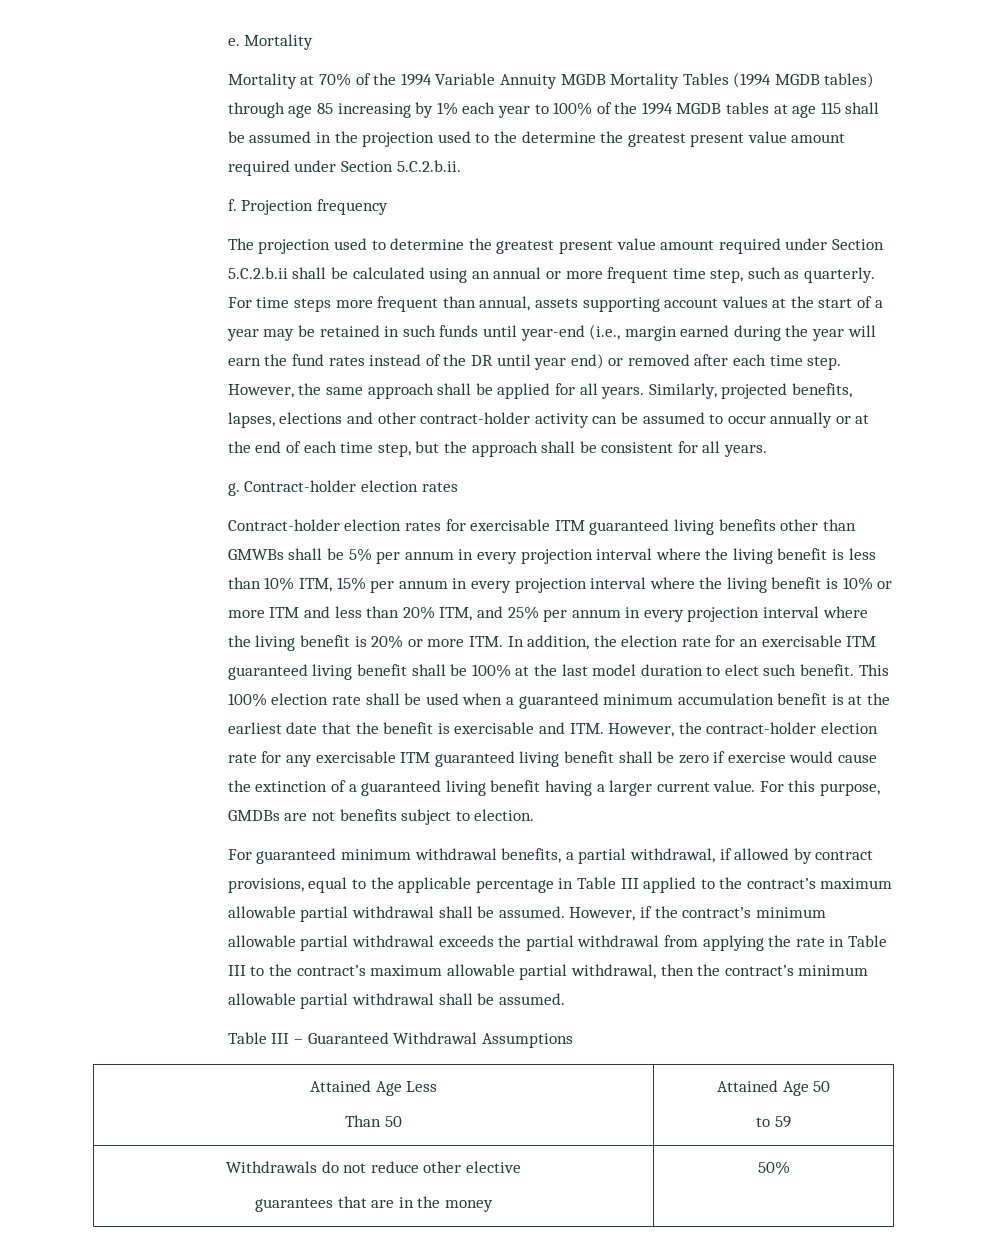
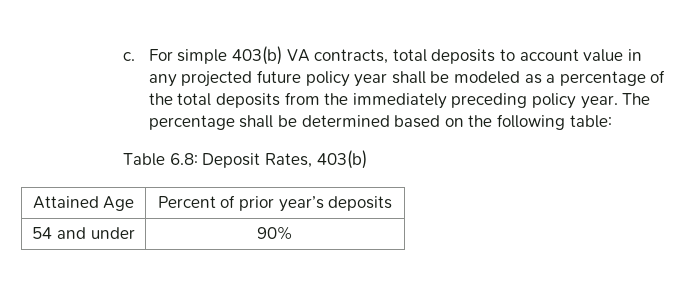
- e. Mortality
- Mortality at 70% of the 1994 Variable Annuity MGDB Mortality Tables (1994 MGDB tables) through age 85 increasing by 1% each year to 100% of the 1994 MGDB tables at age 115 shall be assumed in the projection used to the determine the greatest present value amount required under Section 5.C.2.b.ii.
- f. Projection frequency
- The projection used to determine the greatest present value amount required under Section 5.C.2.b.ii shall be calculated using an annual or more frequent time step, such as quarterly. For time steps more frequent than annual, assets supporting account values at the start of a year may be retained in such funds until year-end (i.e., margin earned during the year will earn the fund rates instead of the DR until year end) or removed after each time step. However, the same approach shall be applied for all years. Similarly, projected benefits, lapses, elections and other contract-holder activity can be assumed to occur annually or at the end of each time step, but the approach shall be consistent for all years.
- g. Contract-holder election rates
- Contract-holder election rates for exercisable ITM guaranteed living benefits other than GMWBs shall be 5% per annum in every projection interval where the living benefit is less than 10% ITM, 15% per annum in every projection interval where the living benefit is 10% or more ITM and less than 20% ITM, and 25% per annum in every projection interval where the living benefit is 20% or more ITM. In addition, the election rate for an exercisable ITM guaranteed living benefit shall be 100% at the last model duration to elect such benefit. This 100% election rate shall be used when a guaranteed minimum accumulation benefit is at the earliest date that the benefit is exercisable and ITM. However, the contract-holder election rate for any exercisable ITM guaranteed living benefit shall be zero if exercise would cause the extinction of a guaranteed living benefit having a larger current value. For this purpose, GMDBs are not benefits subject to election.
- For guaranteed minimum withdrawal benefits, a partial withdrawal, if allowed by contract provisions, equal to the applicable percentage in Table III applied to the contract’s maximum allowable partial withdrawal shall be assumed. However, if the contract’s minimum allowable partial withdrawal exceeds the partial withdrawal from applying the rate in Table III to the contract’s maximum allowable partial withdrawal, then the contract’s minimum allowable partial withdrawal shall be assumed.
- Table III – Guaranteed Withdrawal Assumptions
- Attained Age Less
- Than 50 | Attained Age 50
- to 59
- Withdrawals do not reduce other elective
- guarantees that are in the money | 50%
+ c. For simple 403(b) VA contracts, total deposits to account value in any projected future policy year shall be modeled as a percentage of the total deposits from the immediately preceding policy year. The percentage shall be determined based on the following table:
+ Table 6.8: Deposit Rates, 403(b)
+ Attained Age | Percent of prior year’s deposits
+ 54 and under | 90%

